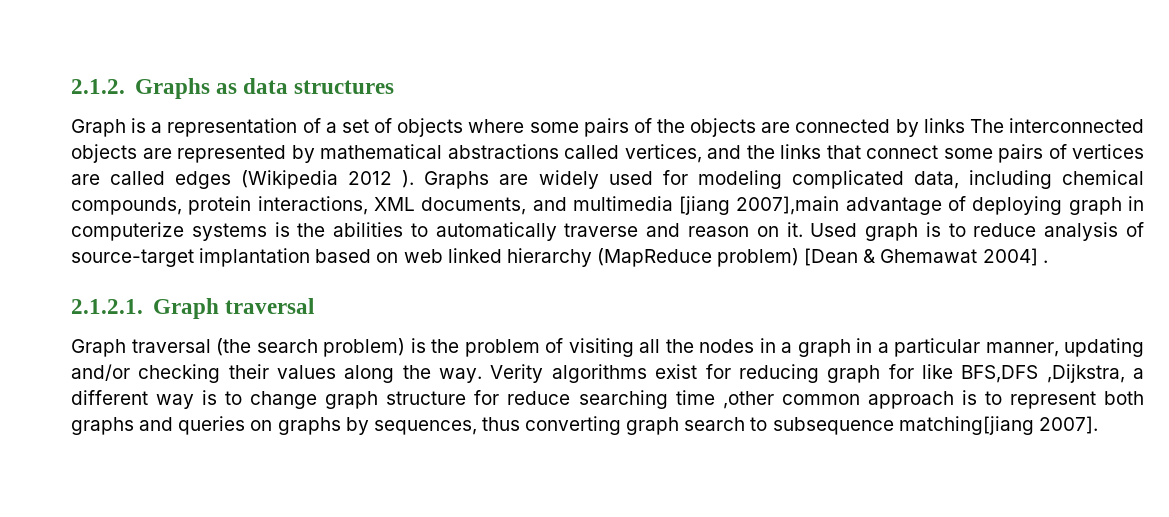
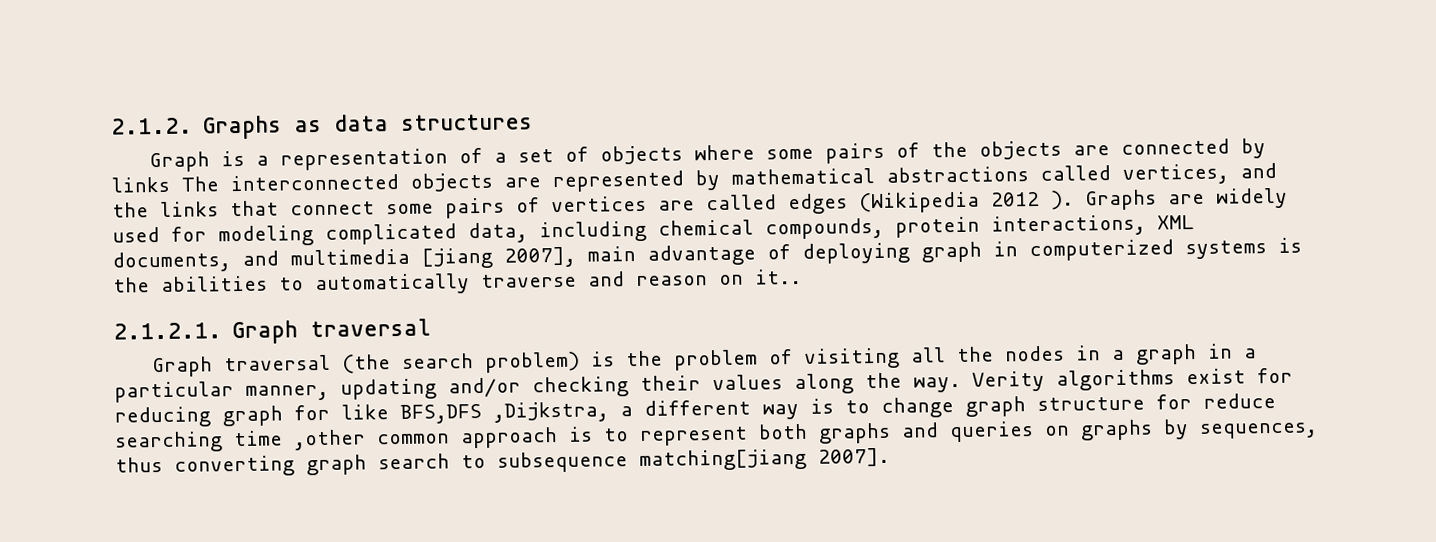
- Graphs are widely used for modeling complicated data, including chemical compounds, protein interactions, XML documents, and multimedia [jiang 2007],main advantage of deploying graph in computerize systems is the abilities to automatically traverse and reason on it. Used graph is to reduce analysis of source-target implantation based on web linked hierarchy (MapReduce problem) [Dean & Ghemawat 2004] .
+ Graphs are widely used for modeling complicated data, including chemical compounds, protein interactions, XML documents, and multimedia [jiang 2007], main advantage of deploying graph in computerized systems is the abilities to automatically traverse and reason on it..

